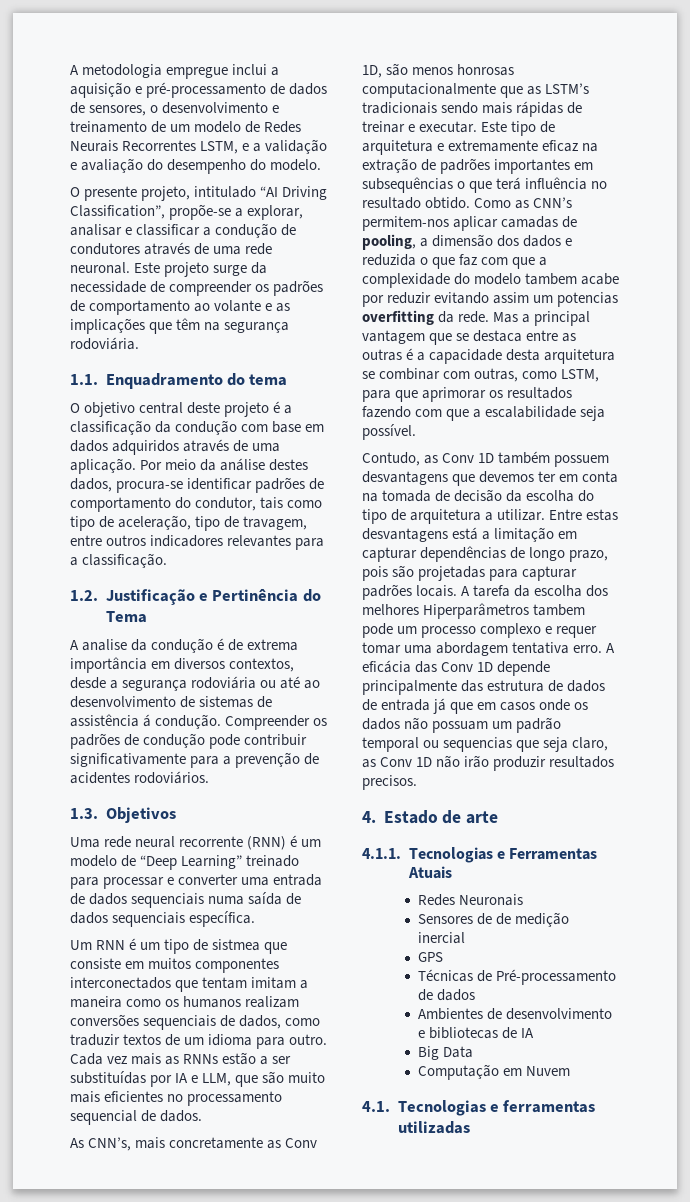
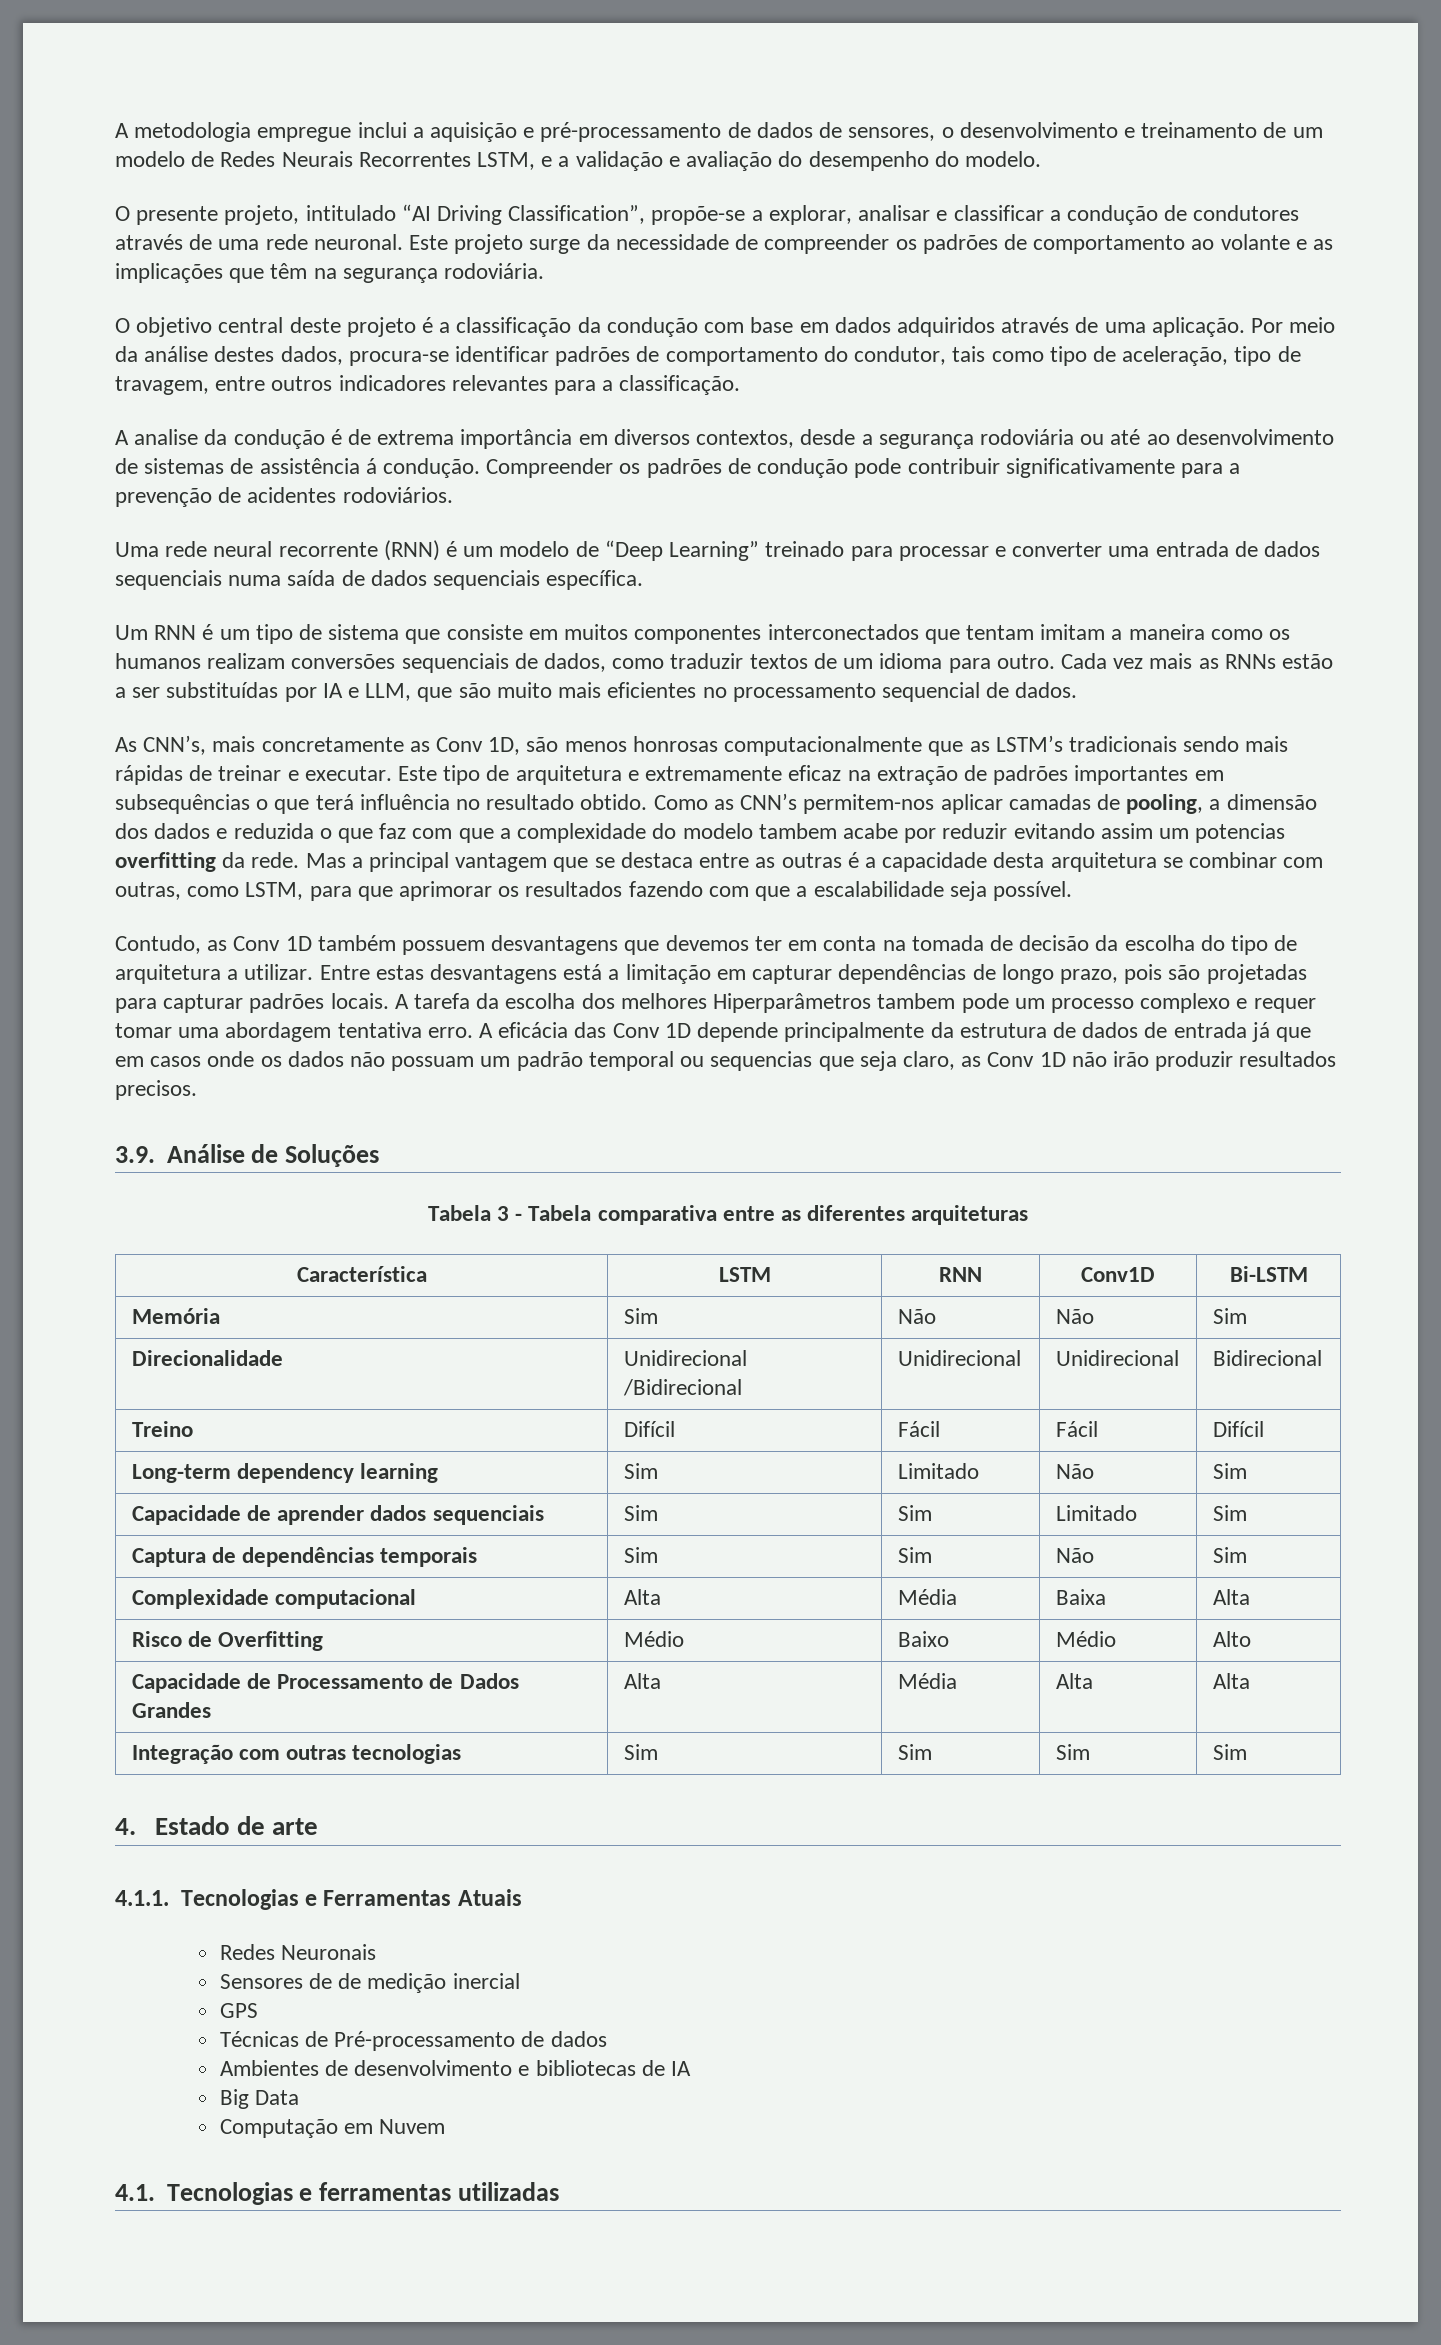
- 1.1. Enquadramento do tema
- 1.2. Justificação e Pertinência do Tema
- 1.3. Objetivos
- Um RNN é um tipo de sistmea que consiste em muitos componentes interconectados que tentam imitam a maneira como os humanos realizam conversões sequenciais de dados, como traduzir textos de um idioma para outro.
+ Um RNN é um tipo de sistema que consiste em muitos componentes interconectados que tentam imitam a maneira como os humanos realizam conversões sequenciais de dados, como traduzir textos de um idioma para outro.
- A eficácia das Conv 1D depende principalmente das estrutura de dados de entrada já que em casos onde os dados não possuam um padrão temporal ou sequencias que seja claro, as Conv 1D não irão produzir resultados precisos.
+ A eficácia das Conv 1D depende principalmente da estrutura de dados de entrada já que em casos onde os dados não possuam um padrão temporal ou sequencias que seja claro, as Conv 1D não irão produzir resultados precisos.
+ 3.9. Análise de Soluções
+ Tabela 3 - Tabela comparativa entre as diferentes arquiteturas
+ Característica | LSTM | RNN | Conv1D | Bi-LSTM
+ Memória | Sim | Não | Não | Sim
+ Direcionalidade | Unidirecional /Bidirecional | Unidirecional | Unidirecional | Bidirecional
+ Treino | Difícil | Fácil | Fácil | Difícil
+ Long-term dependency learning | Sim | Limitado | Não | Sim
+ Capacidade de aprender dados sequenciais | Sim | Sim | Limitado | Sim
+ Captura de dependências temporais | Sim | Sim | Não | Sim
+ Complexidade computacional | Alta | Média | Baixa | Alta
+ Risco de Overfitting | Médio | Baixo | Médio | Alto
+ Capacidade de Processamento de Dados Grandes | Alta | Média | Alta | Alta
+ Integração com outras tecnologias | Sim | Sim | Sim | Sim

